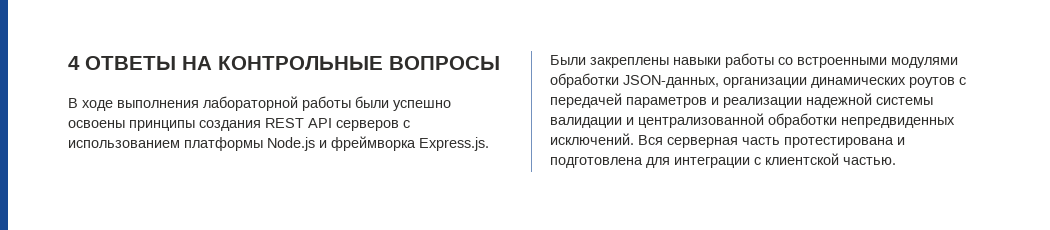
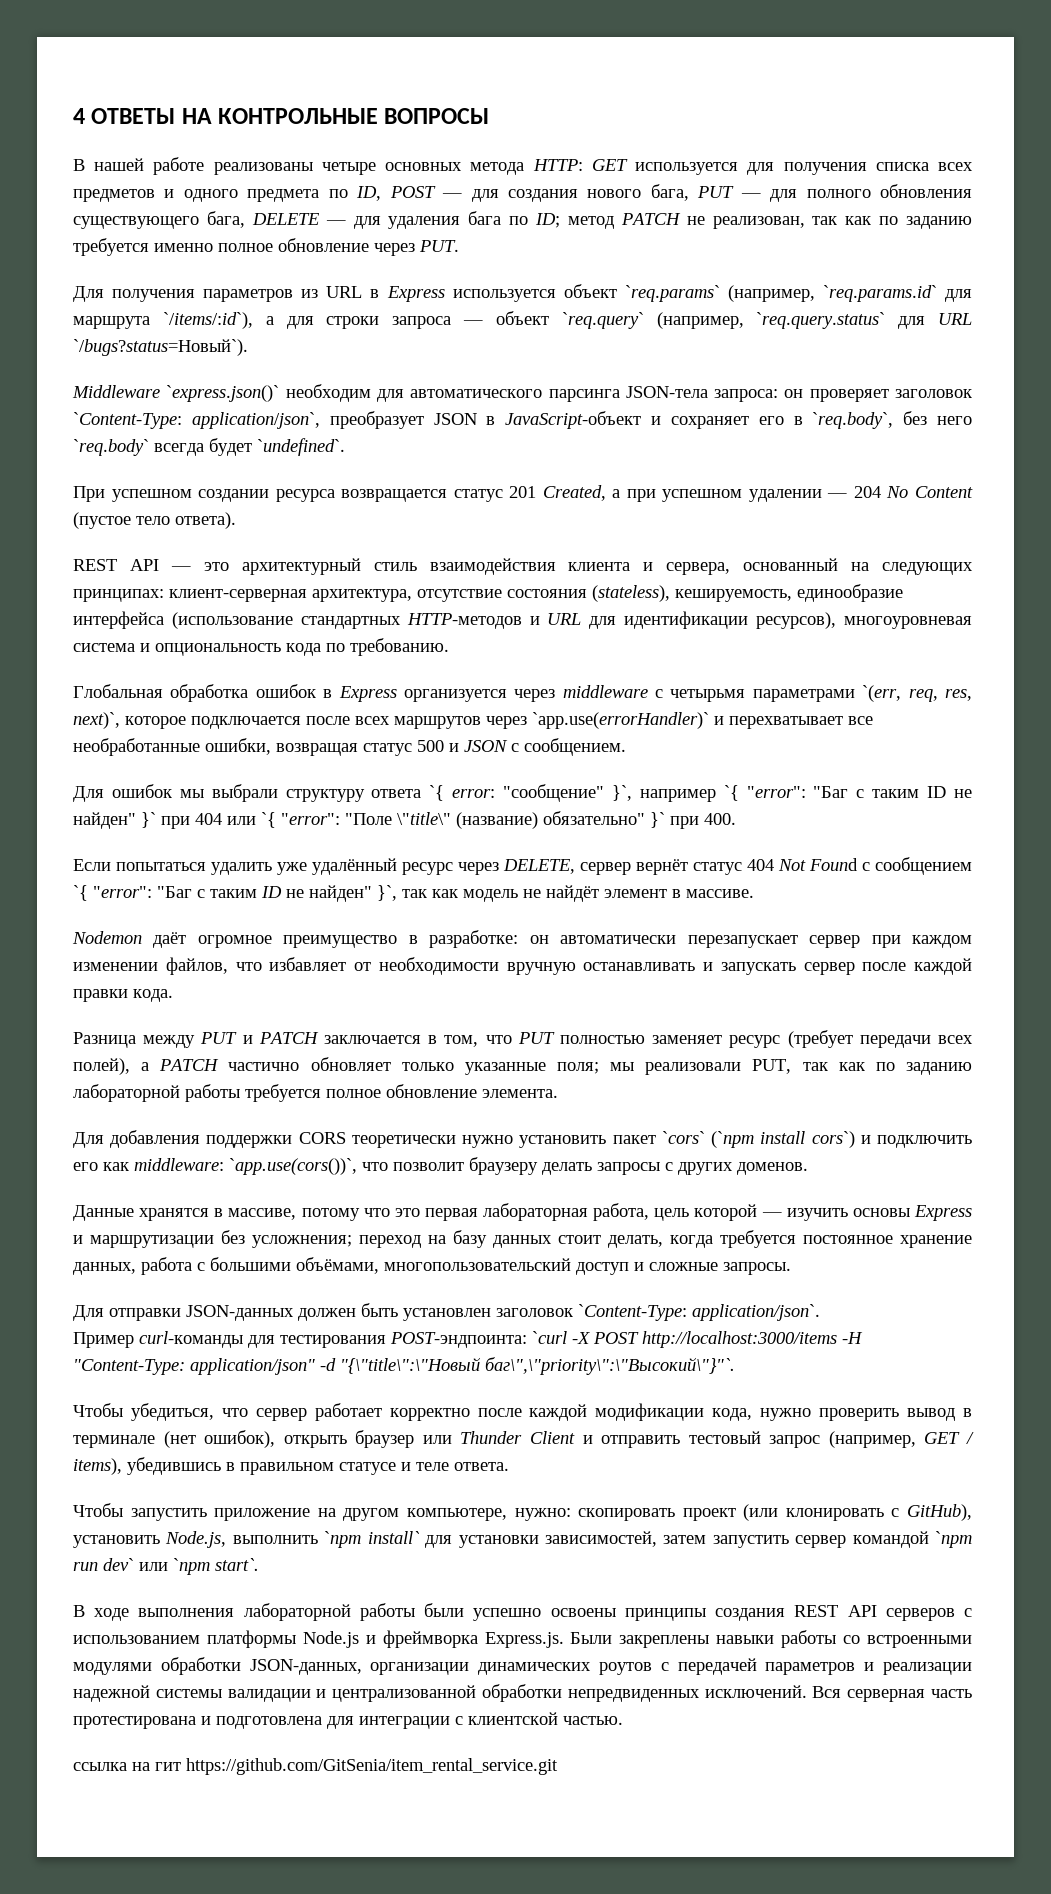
+ В нашей работе реализованы четыре основных метода HTTP: GET используется для получения списка всех предметов и одного предмета по ID, POST — для создания нового бага, PUT — для полного обновления существующего бага, DELETE — для удаления бага по ID; метод PATCH не реализован, так как по заданию требуется именно полное обновление через PUT.
+ Для получения параметров из URL в Express используется объект `req.params` (например, `req.params.id` для маршрута `/items/:id`), а для строки запроса — объект `req.query` (например, `req.query.status` для URL `/bugs?status=Новый`).
+ Middleware `express.json()` необходим для автоматического парсинга JSON-тела запроса: он проверяет заголовок `Content-Type: application/json`, преобразует JSON в JavaScript-объект и сохраняет его в `req.body`, без него `req.body` всегда будет `undefined`.
+ При успешном создании ресурса возвращается статус 201 Created, а при успешном удалении — 204 No Content (пустое тело ответа).
+ REST API — это архитектурный стиль взаимодействия клиента и сервера, основанный на следующих принципах: клиент-серверная архитектура, отсутствие состояния (stateless), кешируемость, единообразие интерфейса (использование стандартных HTTP-методов и URL для идентификации ресурсов), многоуровневая система и опциональность кода по требованию.
+ Глобальная обработка ошибок в Express организуется через middleware с четырьмя параметрами `(err, req, res, next)`, которое подключается после всех маршрутов через `app.use(errorHandler)` и перехватывает все необработанные ошибки, возвращая статус 500 и JSON с сообщением.
+ Для ошибок мы выбрали структуру ответа `{ error: "сообщение" }`, например `{ "error": "Баг с таким ID не найден" }` при 404 или `{ "error": "Поле \"title\" (название) обязательно" }` при 400.
+ Если попытаться удалить уже удалённый ресурс через DELETE, сервер вернёт статус 404 Not Found с сообщением `{ "error": "Баг с таким ID не найден" }`, так как модель не найдёт элемент в массиве.
+ Nodemon даёт огромное преимущество в разработке: он автоматически перезапускает сервер при каждом изменении файлов, что избавляет от необходимости вручную останавливать и запускать сервер после каждой правки кода.
+ Разница между PUT и PATCH заключается в том, что PUT полностью заменяет ресурс (требует передачи всех полей), а PATCH частично обновляет только указанные поля; мы реализовали PUT, так как по заданию лабораторной работы требуется полное обновление элемента.
+ Для добавления поддержки CORS теоретически нужно установить пакет `cors` (`npm install cors`) и подключить его как middleware: `app.use(cors())`, что позволит браузеру делать запросы с других доменов.
+ Данные хранятся в массиве, потому что это первая лабораторная работа, цель которой — изучить основы Express и маршрутизации без усложнения; переход на базу данных стоит делать, когда требуется постоянное хранение данных, работа с большими объёмами, многопользовательский доступ и сложные запросы.
+ Для отправки JSON-данных должен быть установлен заголовок `Content-Type: application/json`.
+ Пример curl-команды для тестирования POST-эндпоинта: `curl -X POST http://localhost:3000/items -H "Content-Type: application/json" -d "{\"title\":\"Новый баг\",\"priority\":\"Высокий\"}"`.
+ Чтобы убедиться, что сервер работает корректно после каждой модификации кода, нужно проверить вывод в терминале (нет ошибок), открыть браузер или Thunder Client и отправить тестовый запрос (например, GET / items), убедившись в правильном статусе и теле ответа.
+ Чтобы запустить приложение на другом компьютере, нужно: скопировать проект (или клонировать с GitHub), установить Node.js, выполнить `npm install` для установки зависимостей, затем запустить сервер командой `npm run dev` или `npm start`.
+ ссылка на гит https://github.com/GitSenia/item_rental_service.git

